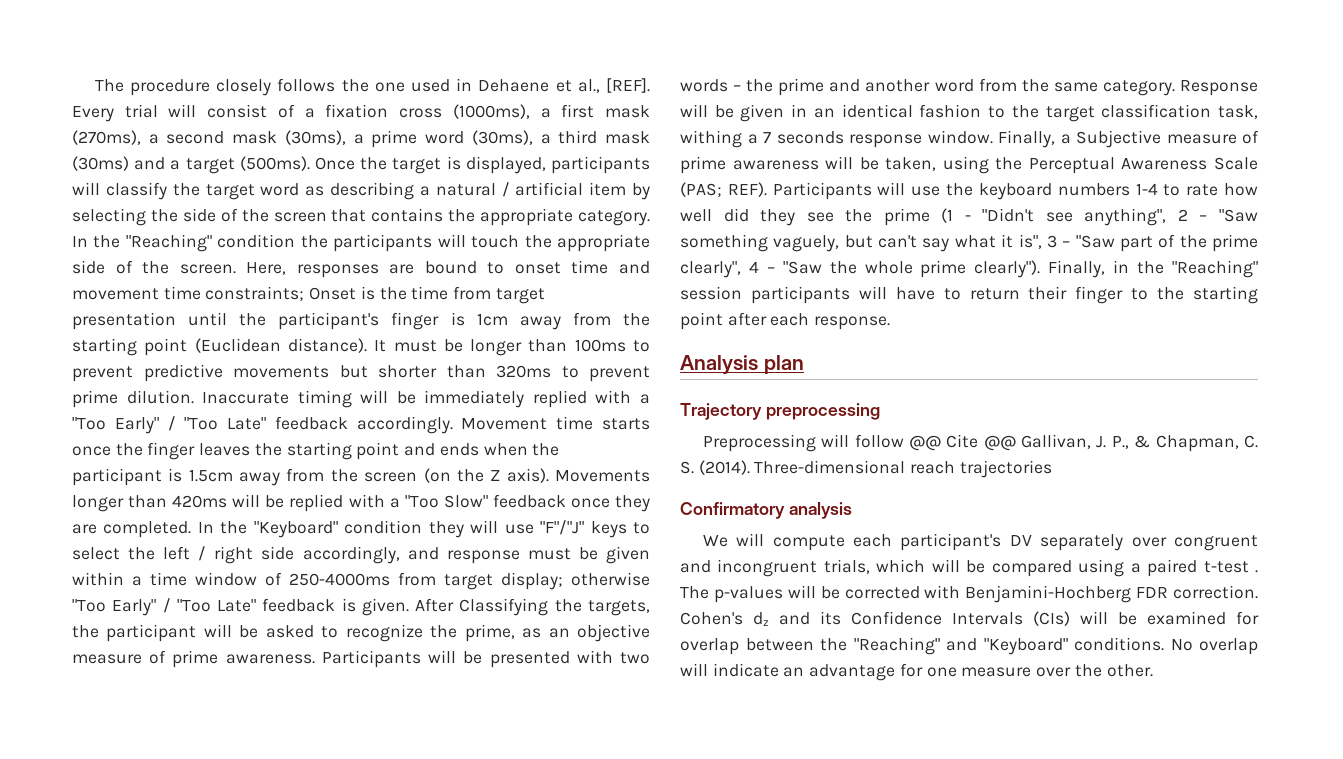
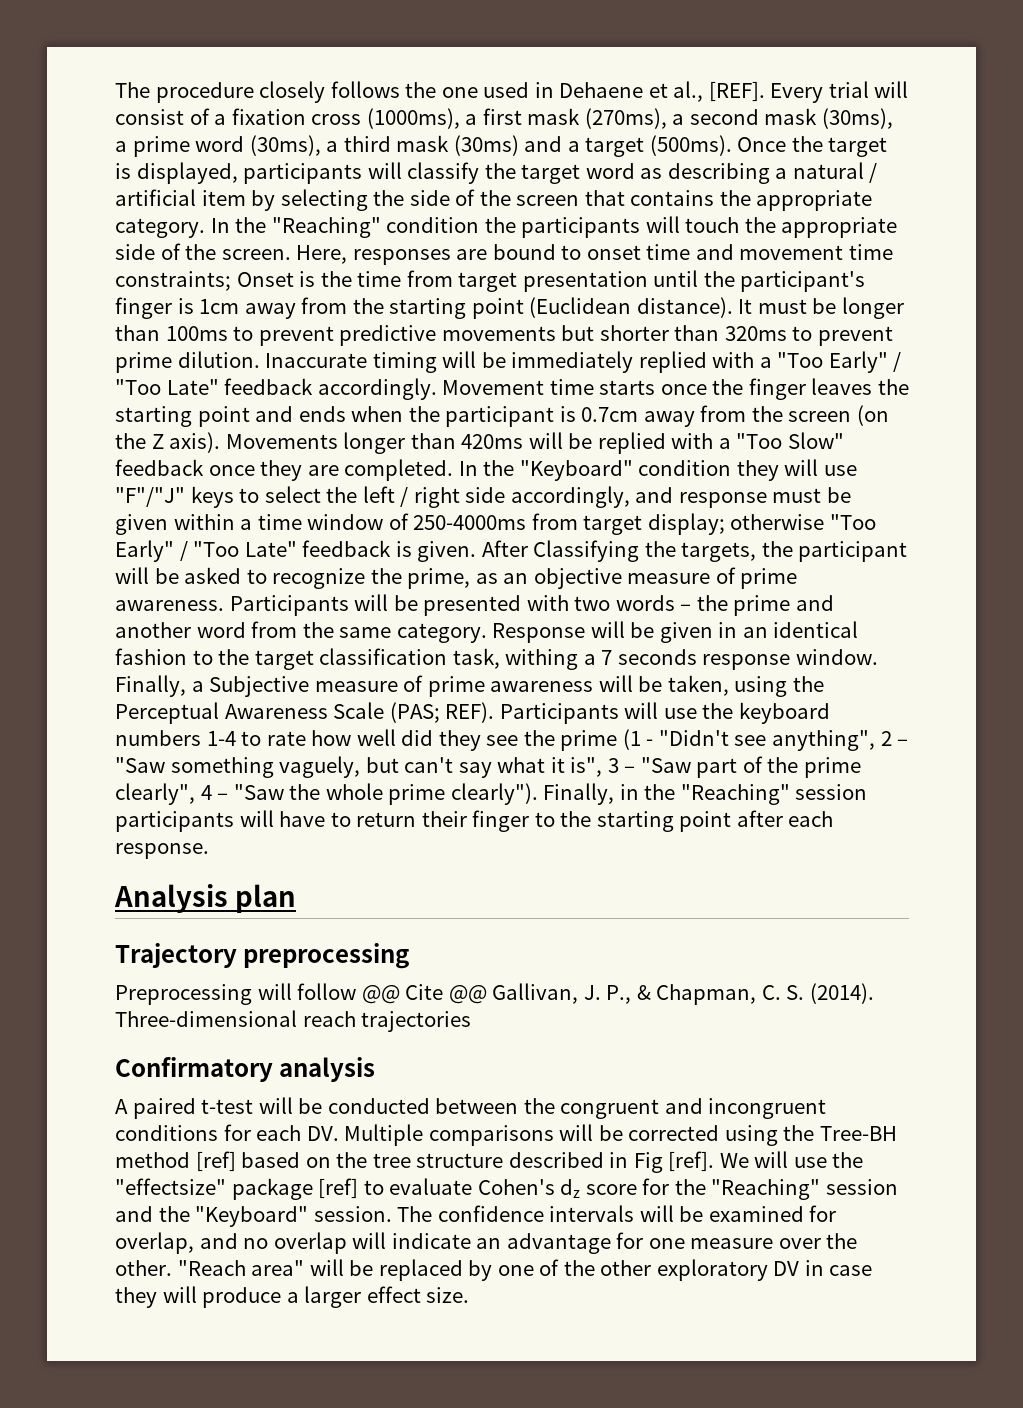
- Movement time starts once the finger leaves the starting point and ends when the participant is 1.5cm away from the screen (on the Z axis).
+ Movement time starts once the finger leaves the starting point and ends when the participant is 0.7cm away from the screen (on the Z axis).
- We will compute each participant's DV separately over congruent and incongruent trials, which will be compared using a paired t-test . The p-values will be corrected with Benjamini-Hochberg FDR correction. Cohen's dz and its Confidence Intervals (CIs) will be examined for overlap between the "Reaching" and "Keyboard" conditions. No overlap will indicate an advantage for one measure over the other.
+ A paired t-test will be conducted between the congruent and incongruent conditions for each DV. Multiple comparisons will be corrected using the Tree-BH method [ref] based on the tree structure described in Fig [ref]. We will use the "effectsize" package [ref] to evaluate Cohen's dz score for the "Reaching" session and the "Keyboard" session. The confidence intervals will be examined for overlap, and no overlap will indicate an advantage for one measure over the other.
+ "Reach area" will be replaced by one of the other exploratory DV in case they will produce a larger effect size.

